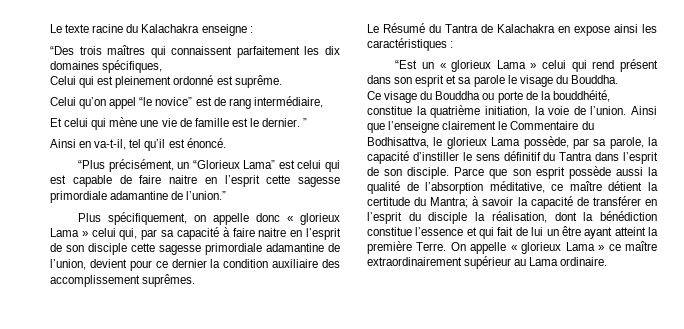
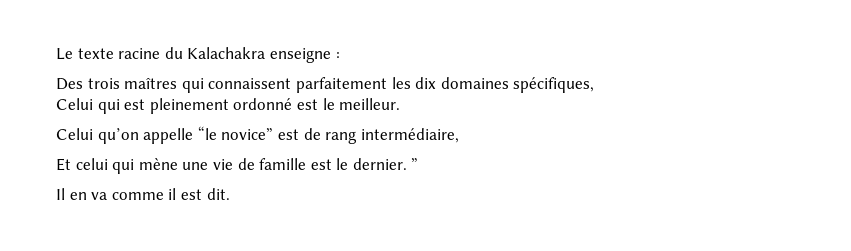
- “Des trois maîtres qui connaissent parfaitement les dix domaines spécifiques,
+ Des trois maîtres qui connaissent parfaitement les dix domaines spécifiques,
- Celui qui est pleinement ordonné est suprême.
+ Celui qui est pleinement ordonné est le meilleur.
- Celui qu’on appel “le novice” est de rang intermédiaire,
+ Celui qu’on appelle “le novice” est de rang intermédiaire,
- Ainsi en va-t-il, tel qu’il est énoncé.
- “Plus précisément, un “Glorieux Lama” est celui qui est capable de faire naitre en l’esprit cette sagesse primordiale adamantine de l’union.”
- Plus spécifiquement, on appelle donc « glorieux Lama » celui qui, par sa capacité à faire naitre en l’esprit de son disciple cette sagesse primordiale adamantine de l’union, devient pour ce dernier la condition auxiliaire des accomplissement suprêmes.
- Le Résumé du Tantra de Kalachakra en expose ainsi les caractéristiques :
- “Est un « glorieux Lama » celui qui rend présent dans son esprit et sa parole le visage du Bouddha.
- Ce visage du Bouddha ou porte de la bouddhéité, constitue la quatrième initiation, la voie de l’union. Ainsi que l’enseigne clairement le Commentaire du Bodhisattva, le glorieux Lama possède, par sa parole, la capacité d’instiller le sens définitif du Tantra dans l’esprit de son disciple. Parce que son esprit possède aussi la qualité de l’absorption méditative, ce maître détient la certitude du Mantra; à savoir la capacité de transférer en l’esprit du disciple la réalisation, dont la bénédiction constitue l’essence et qui fait de lui un être ayant atteint la première Terre. On appelle « glorieux Lama » ce maître extraordinairement supérieur au Lama ordinaire.
+ Il en va comme il est dit.

